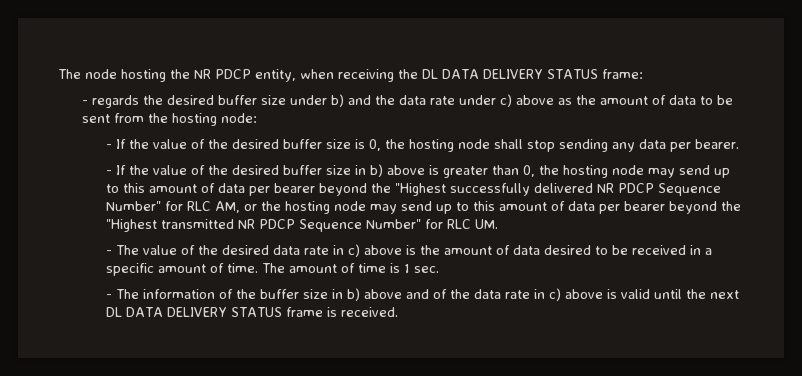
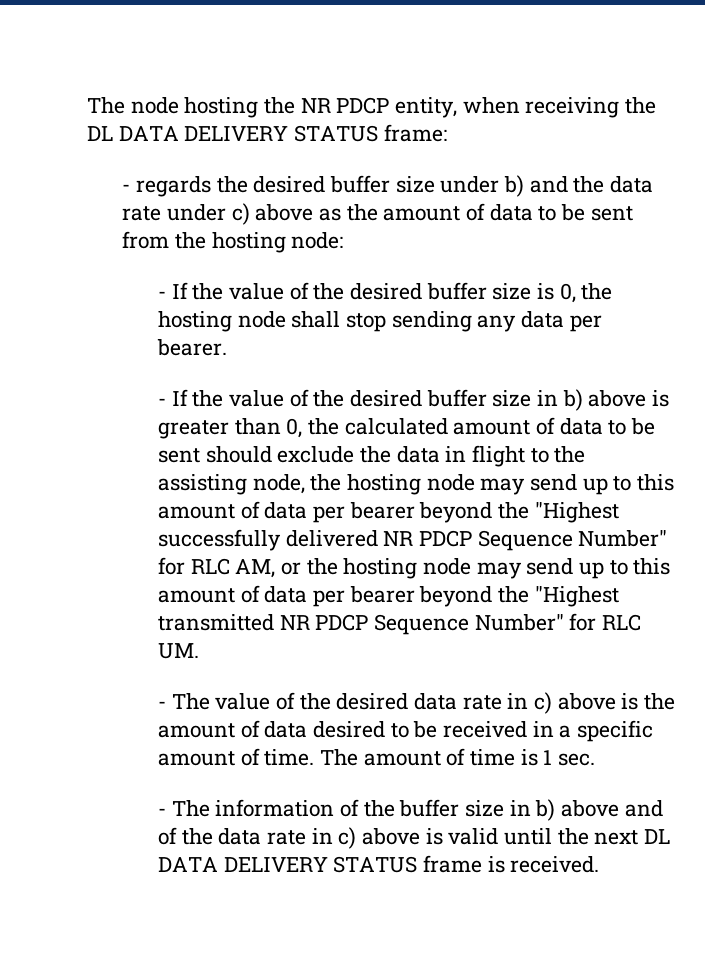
- - If the value of the desired buffer size in b) above is greater than 0, the hosting node may send up to this amount of data per bearer beyond the "Highest successfully delivered NR PDCP Sequence Number" for RLC AM, or the hosting node may send up to this amount of data per bearer beyond the "Highest transmitted NR PDCP Sequence Number" for RLC UM.
+ - If the value of the desired buffer size in b) above is greater than 0, the calculated amount of data to be sent should exclude the data in flight to the assisting node, the hosting node may send up to this amount of data per bearer beyond the "Highest successfully delivered NR PDCP Sequence Number" for RLC AM, or the hosting node may send up to this amount of data per bearer beyond the "Highest transmitted NR PDCP Sequence Number" for RLC UM.

